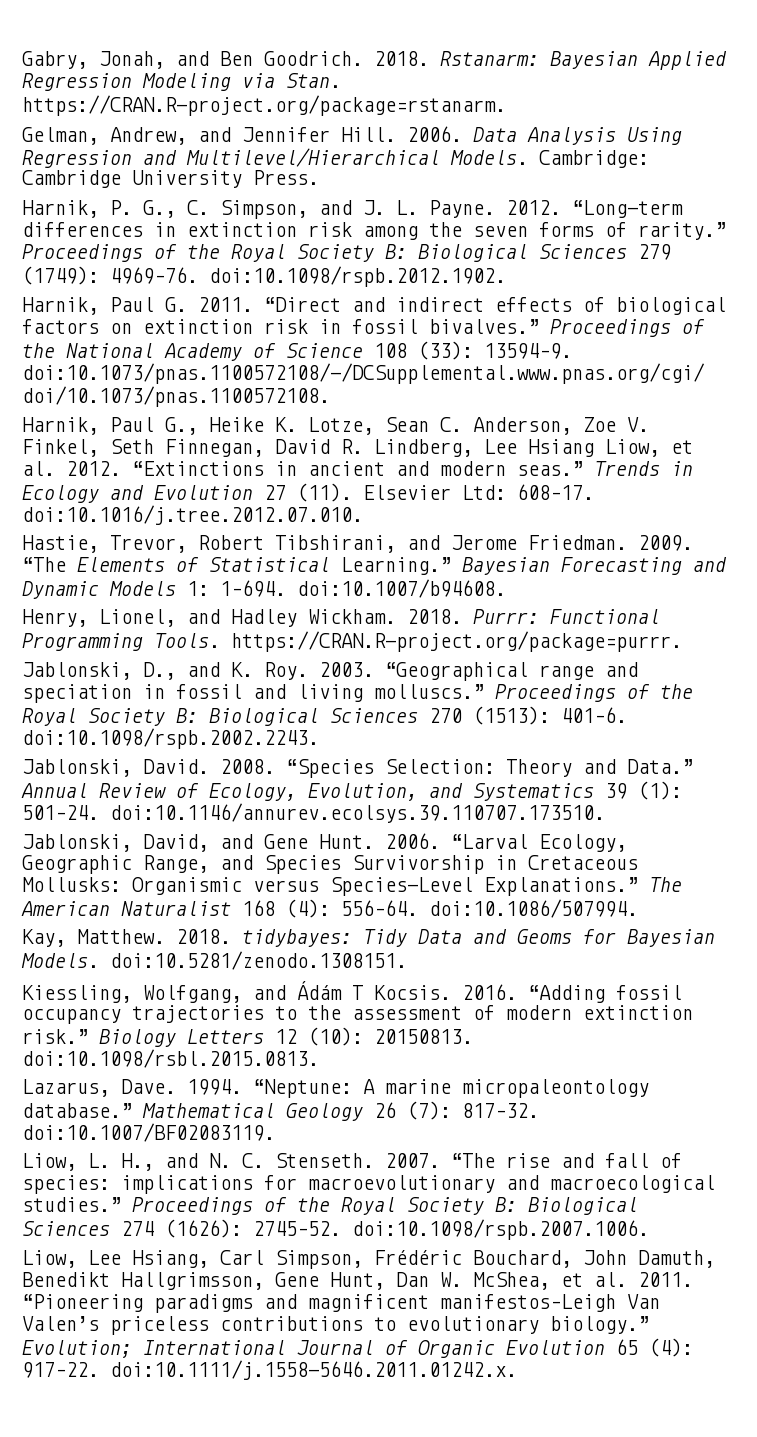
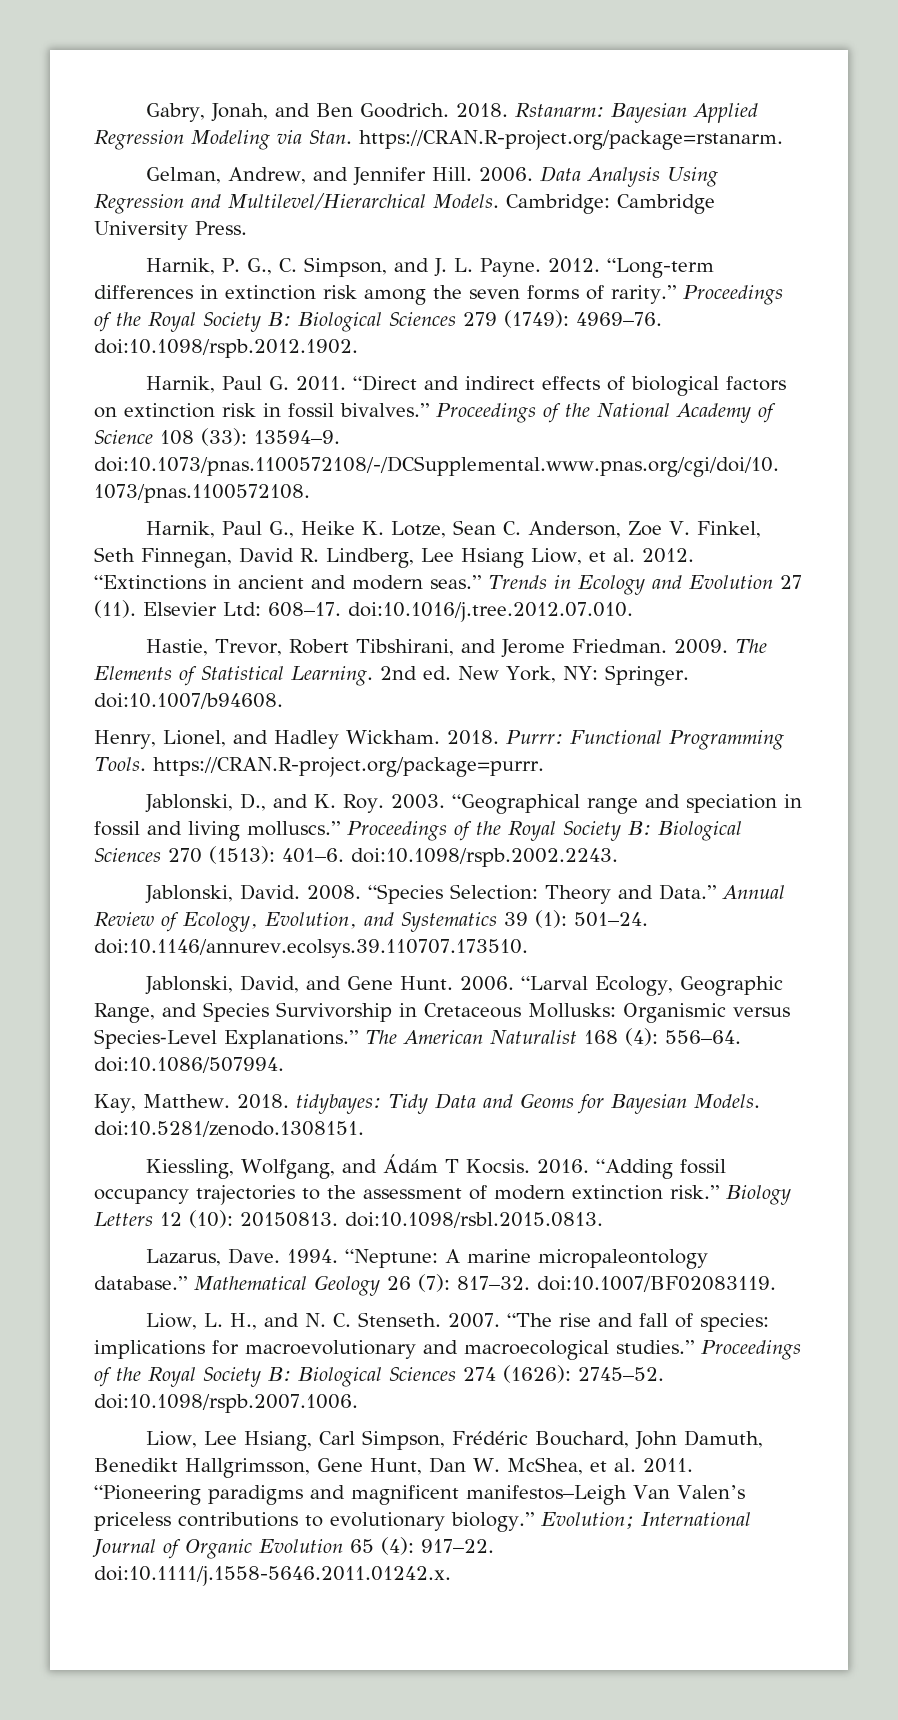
- “The Elements of Statistical Learning.” Bayesian Forecasting and Dynamic Models 1: 1–694. doi:10.1007/b94608.
+ The Elements of Statistical Learning. 2nd ed. New York, NY: Springer. doi:10.1007/b94608.

